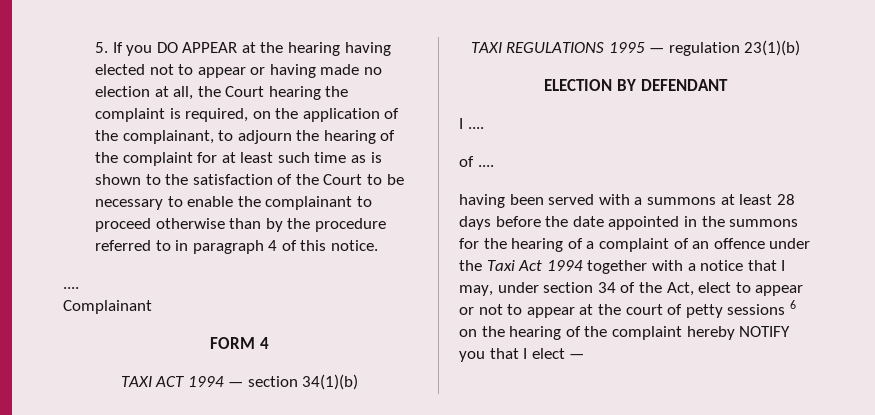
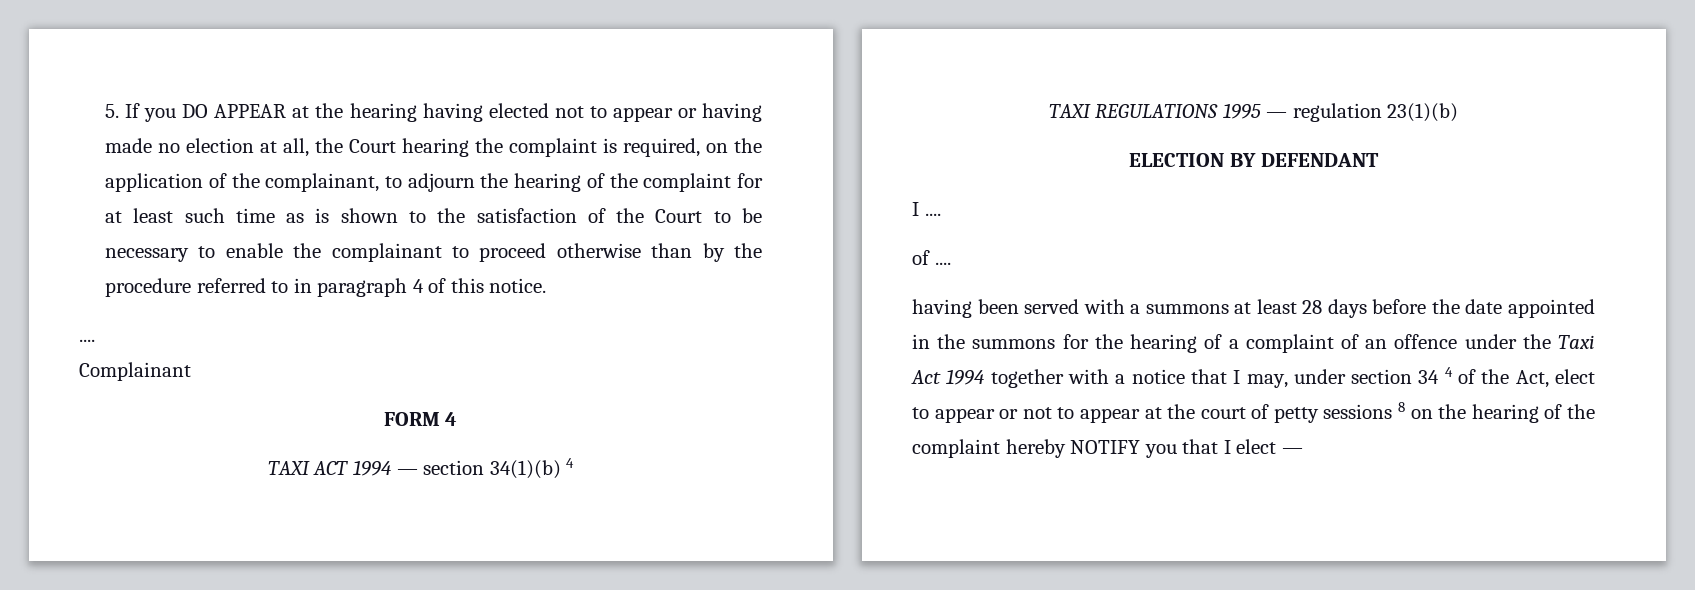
- TAXI ACT 1994 — section 34(1)(b)
+ TAXI ACT 1994 — section 34(1)(b) 4
- having been served with a summons at least 28 days before the date appointed in the summons for the hearing of a complaint of an offence under the Taxi Act 1994 together with a notice that I may, under section 34 of the Act, elect to appear or not to appear at the court of petty sessions 6 on the hearing of the complaint hereby NOTIFY you that I elect —
+ having been served with a summons at least 28 days before the date appointed in the summons for the hearing of a complaint of an offence under the Taxi Act 1994 together with a notice that I may, under section 34 4 of the Act, elect to appear or not to appear at the court of petty sessions 8 on the hearing of the complaint hereby NOTIFY you that I elect —

